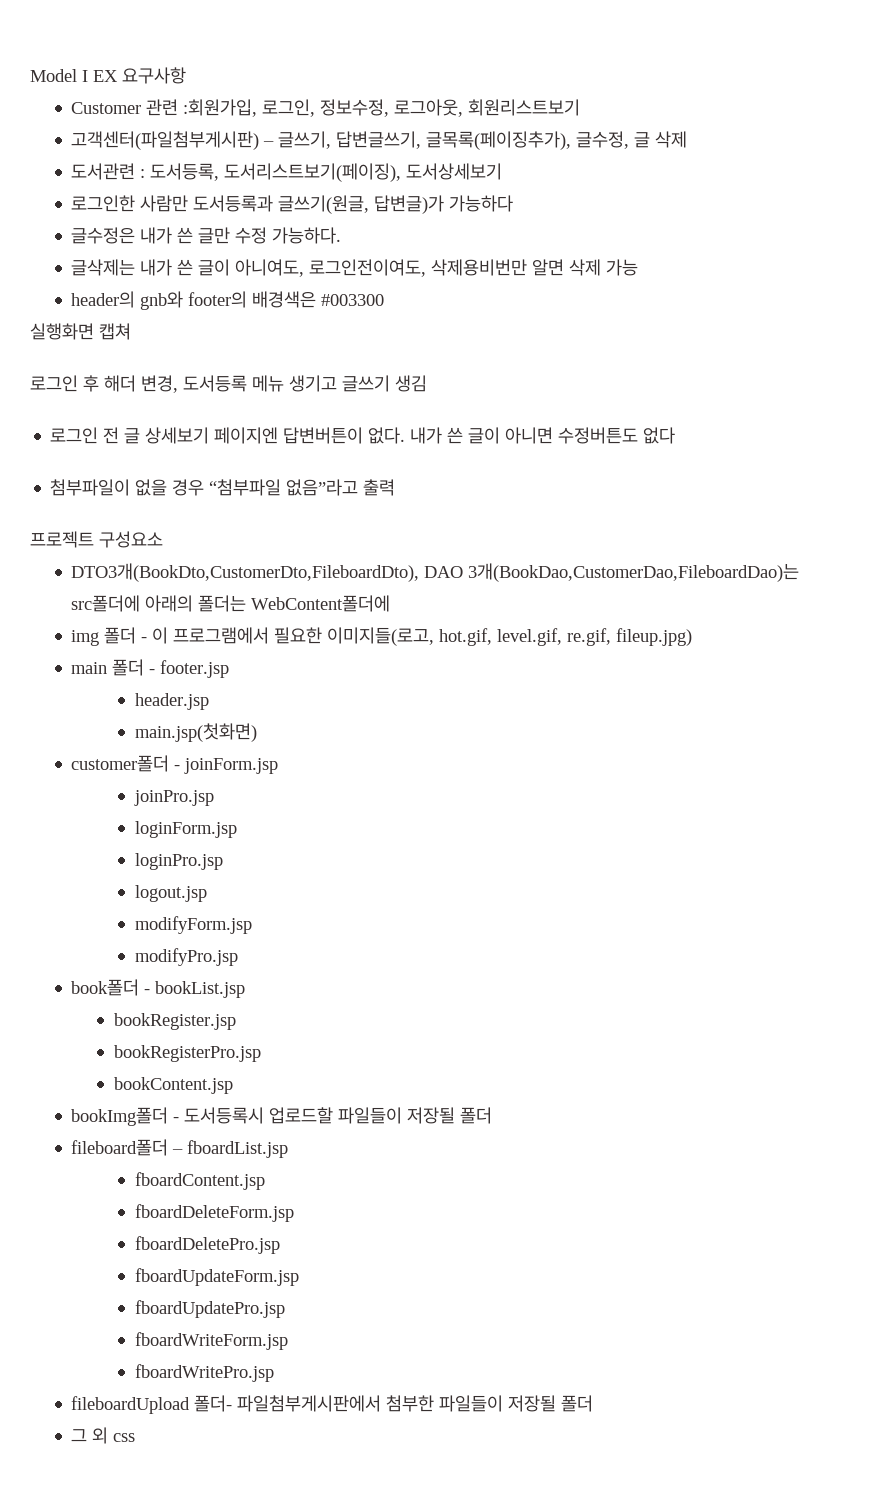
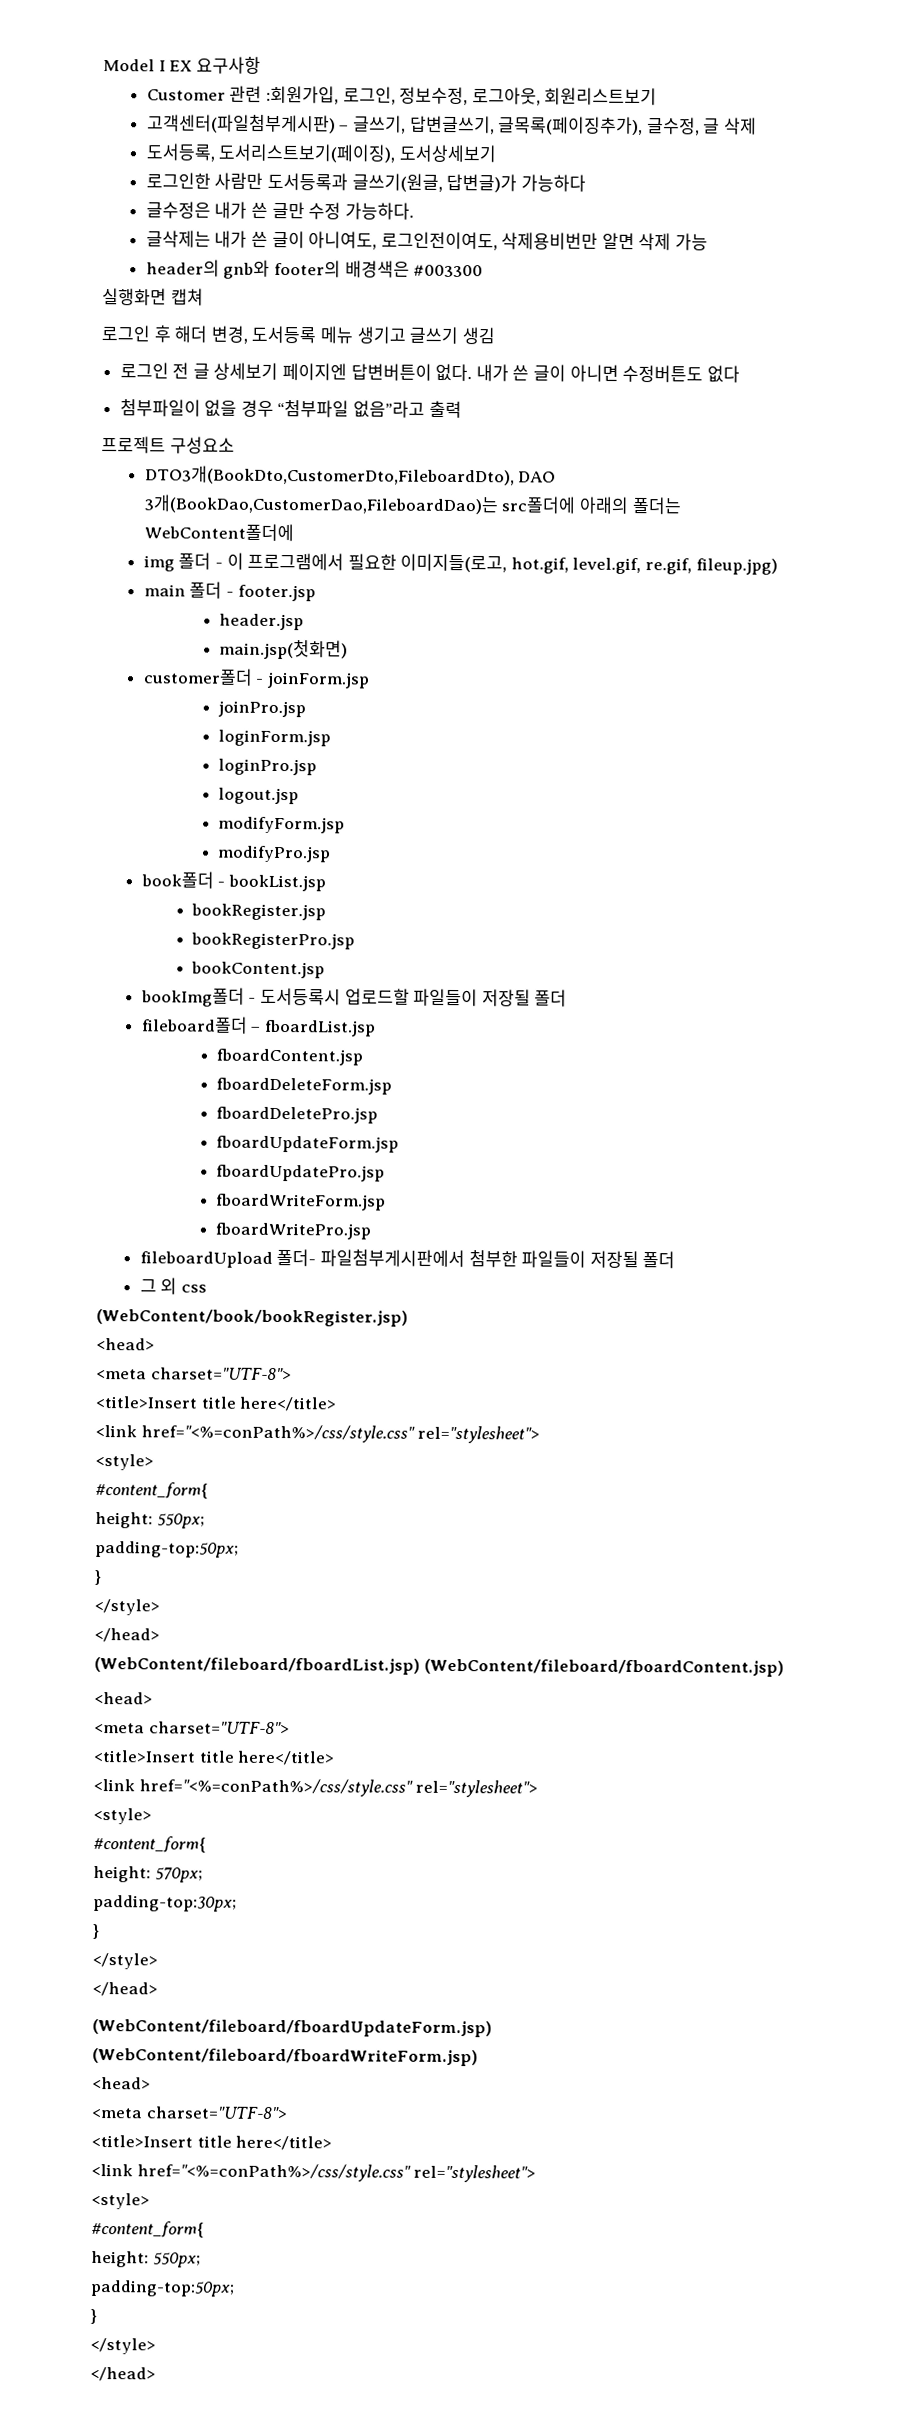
- 도서관련 : 도서등록, 도서리스트보기(페이징), 도서상세보기
+ 도서등록, 도서리스트보기(페이징), 도서상세보기
+ (WebContent/book/bookRegister.jsp)
+ <head>
+ <meta charset="UTF-8">
+ <title>Insert title here</title>
+ <link href="<%=conPath%>/css/style.css" rel="stylesheet">
+ <style>
+ #content_form{
+ height: 550px;
+ padding-top:50px;
+ }
+ </style>
+ </head>
+ (WebContent/fileboard/fboardList.jsp) (WebContent/fileboard/fboardContent.jsp)
+ <head>
+ <meta charset="UTF-8">
+ <title>Insert title here</title>
+ <link href="<%=conPath%>/css/style.css" rel="stylesheet">
+ <style>
+ #content_form{
+ height: 570px;
+ padding-top:30px;
+ }
+ </style>
+ </head>
+ (WebContent/fileboard/fboardUpdateForm.jsp) (WebContent/fileboard/fboardWriteForm.jsp)
+ <head>
+ <meta charset="UTF-8">
+ <title>Insert title here</title>
+ <link href="<%=conPath%>/css/style.css" rel="stylesheet">
+ <style>
+ #content_form{
+ height: 550px;
+ padding-top:50px;
+ }
+ </style>
+ </head>

